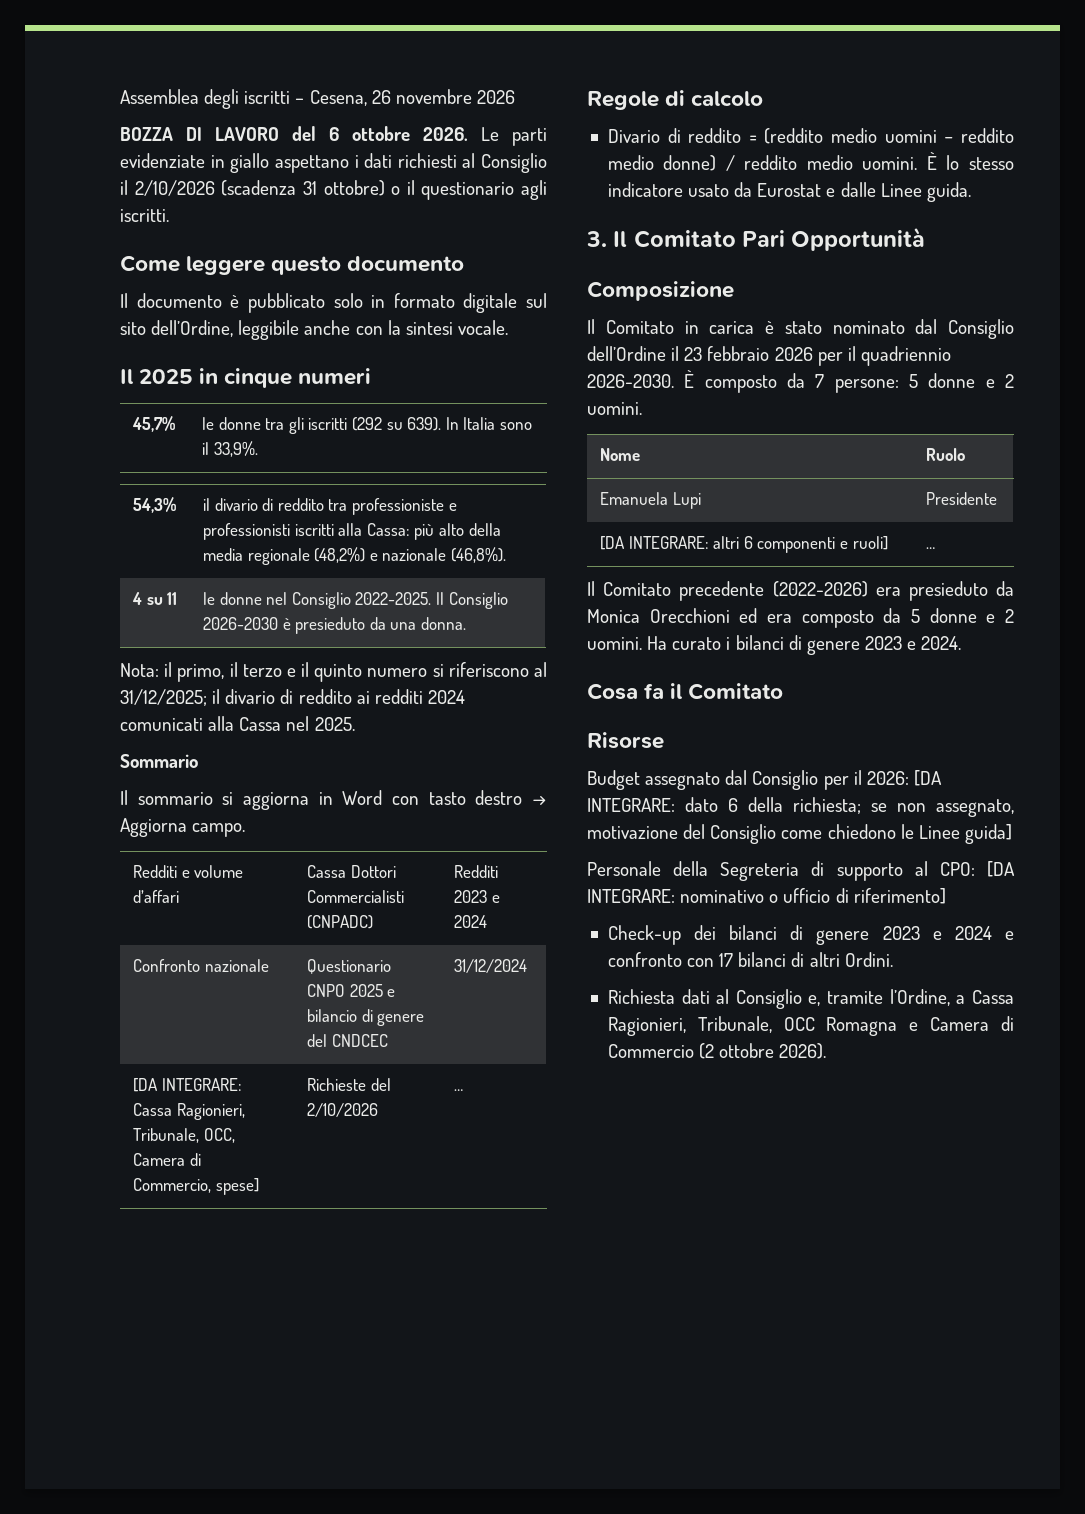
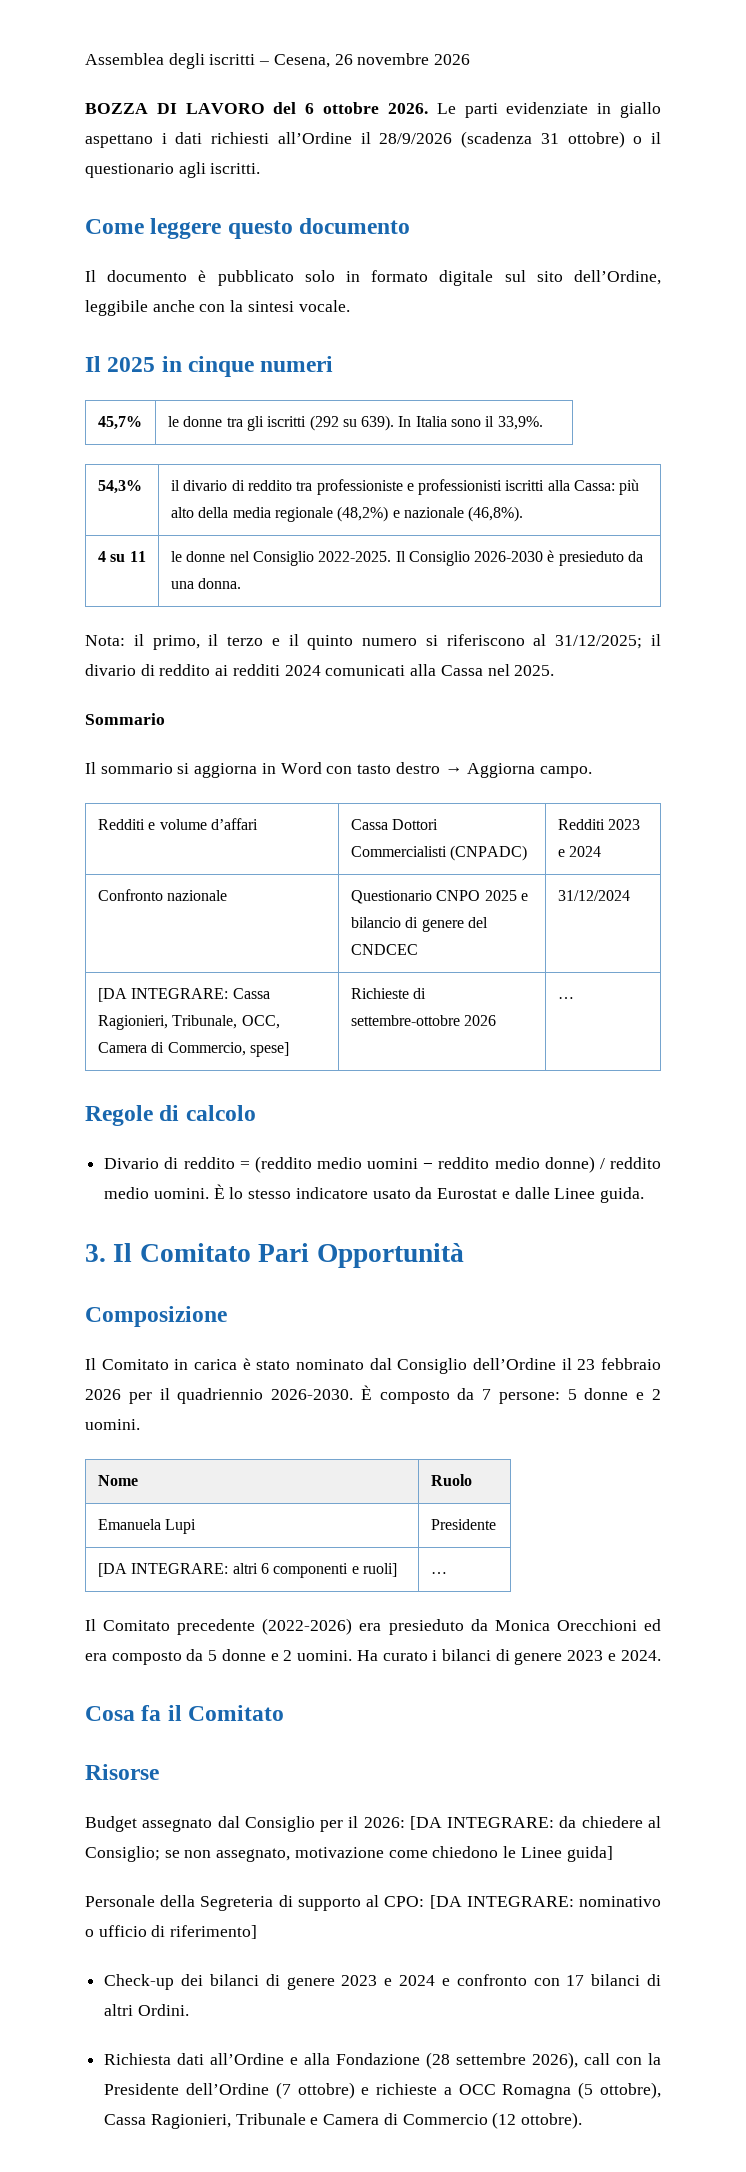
- Le parti evidenziate in giallo aspettano i dati richiesti al Consiglio il 2/10/2026 (scadenza 31 ottobre) o il questionario agli iscritti.
+ Le parti evidenziate in giallo aspettano i dati richiesti all’Ordine il 28/9/2026 (scadenza 31 ottobre) o il questionario agli iscritti.
- [DA INTEGRARE: Cassa Ragionieri, Tribunale, OCC, Camera di Commercio, spese] | Richieste del 2/10/2026 | …
+ [DA INTEGRARE: Cassa Ragionieri, Tribunale, OCC, Camera di Commercio, spese] | Richieste di settembre-ottobre 2026 | …
- Budget assegnato dal Consiglio per il 2026: [DA INTEGRARE: dato 6 della richiesta; se non assegnato, motivazione del Consiglio come chiedono le Linee guida]
+ Budget assegnato dal Consiglio per il 2026: [DA INTEGRARE: da chiedere al Consiglio; se non assegnato, motivazione come chiedono le Linee guida]
- Richiesta dati al Consiglio e, tramite l’Ordine, a Cassa Ragionieri, Tribunale, OCC Romagna e Camera di Commercio (2 ottobre 2026).
+ Richiesta dati all’Ordine e alla Fondazione (28 settembre 2026), call con la Presidente dell’Ordine (7 ottobre) e richieste a OCC Romagna (5 ottobre), Cassa Ragionieri, Tribunale e Camera di Commercio (12 ottobre).

